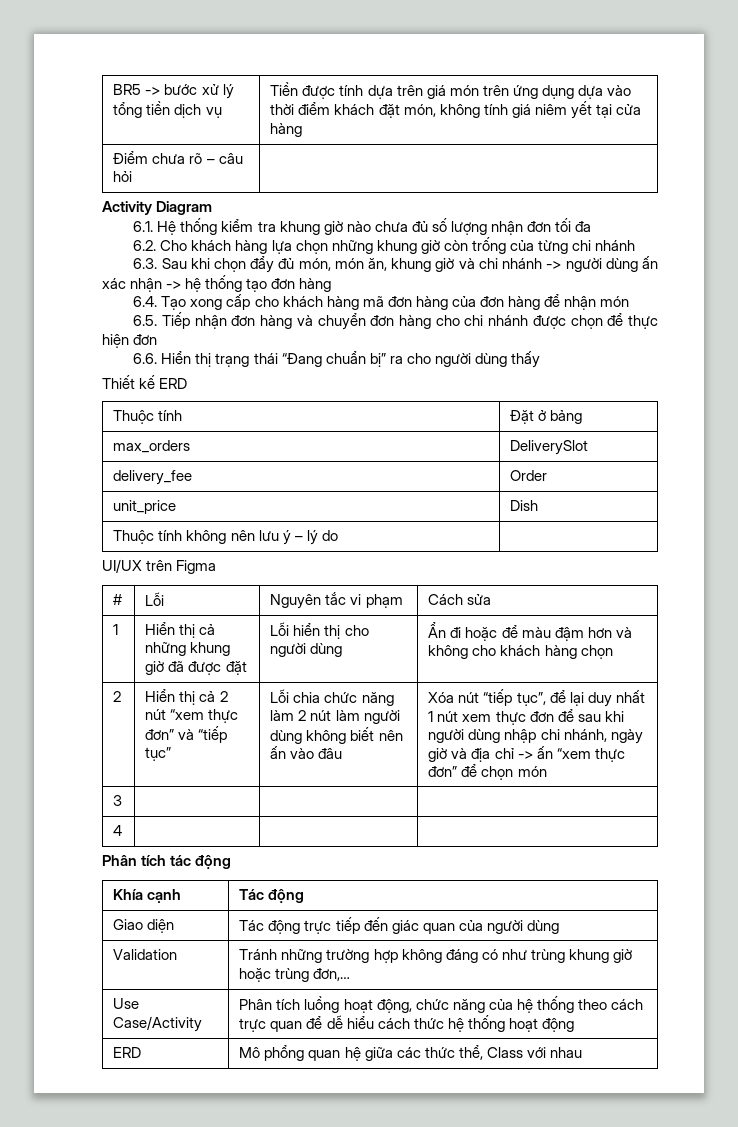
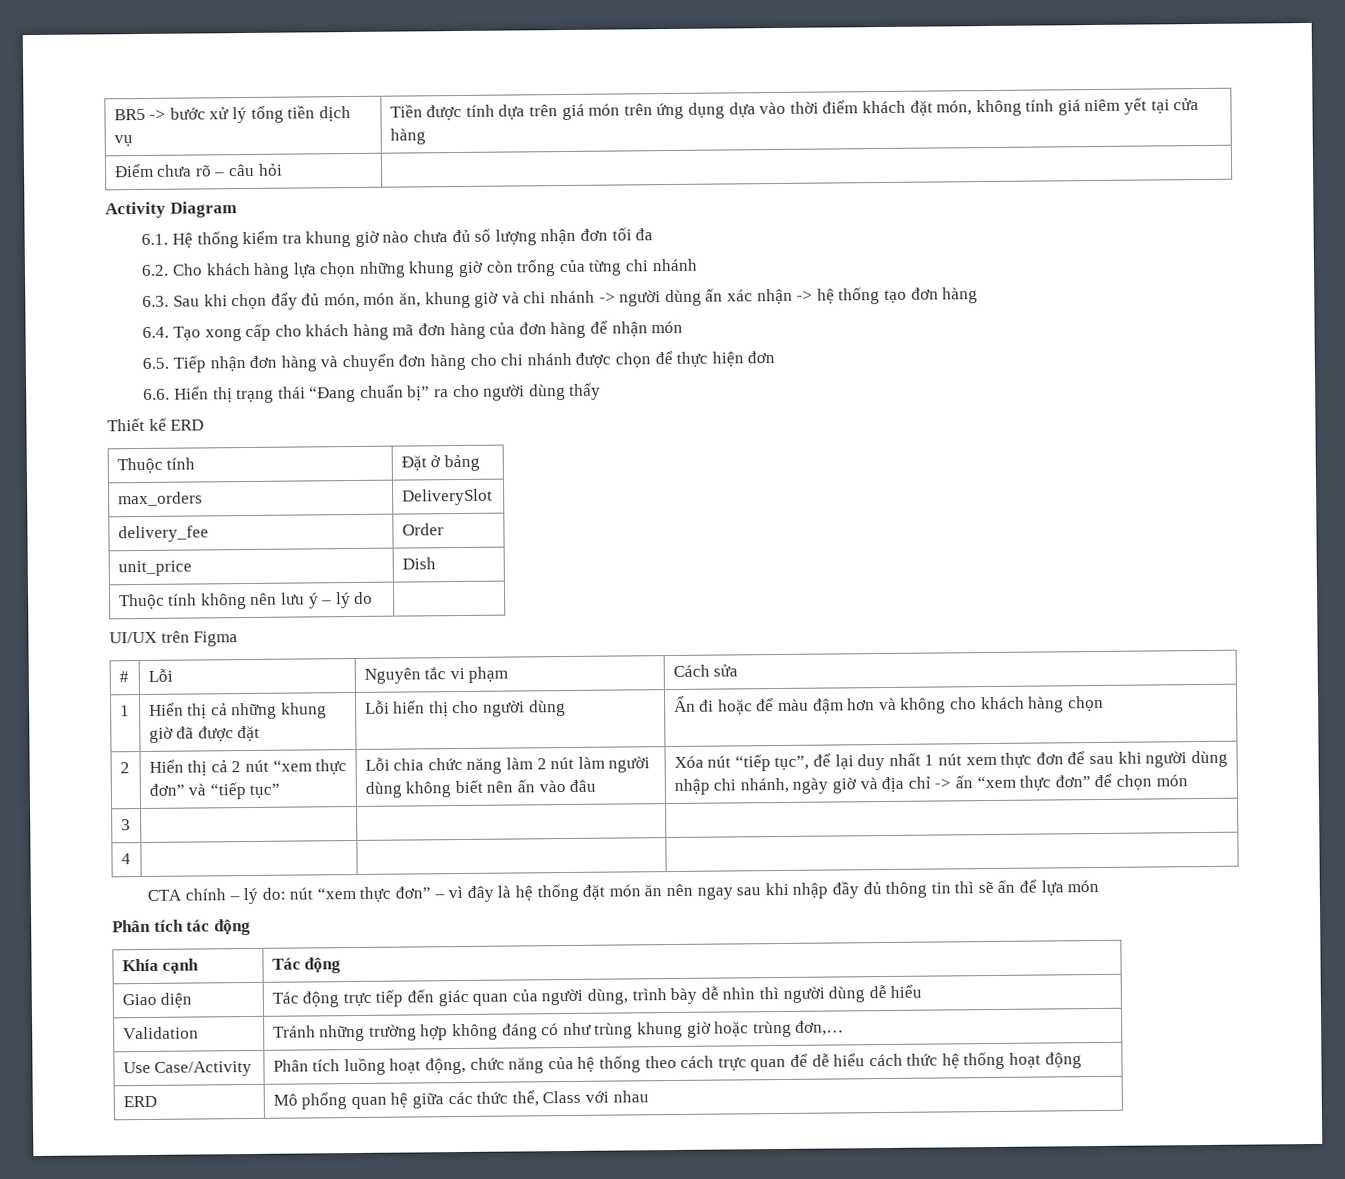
+ CTA chính – lý do: nút “xem thực đơn” – vì đây là hệ thống đặt món ăn nên ngay sau khi nhập đầy đủ thông tin thì sẽ ấn để lựa món
- Giao diện | Tác động trực tiếp đến giác quan của người dùng
+ Giao diện | Tác động trực tiếp đến giác quan của người dùng, trình bày dễ nhìn thì người dùng dễ hiểu

